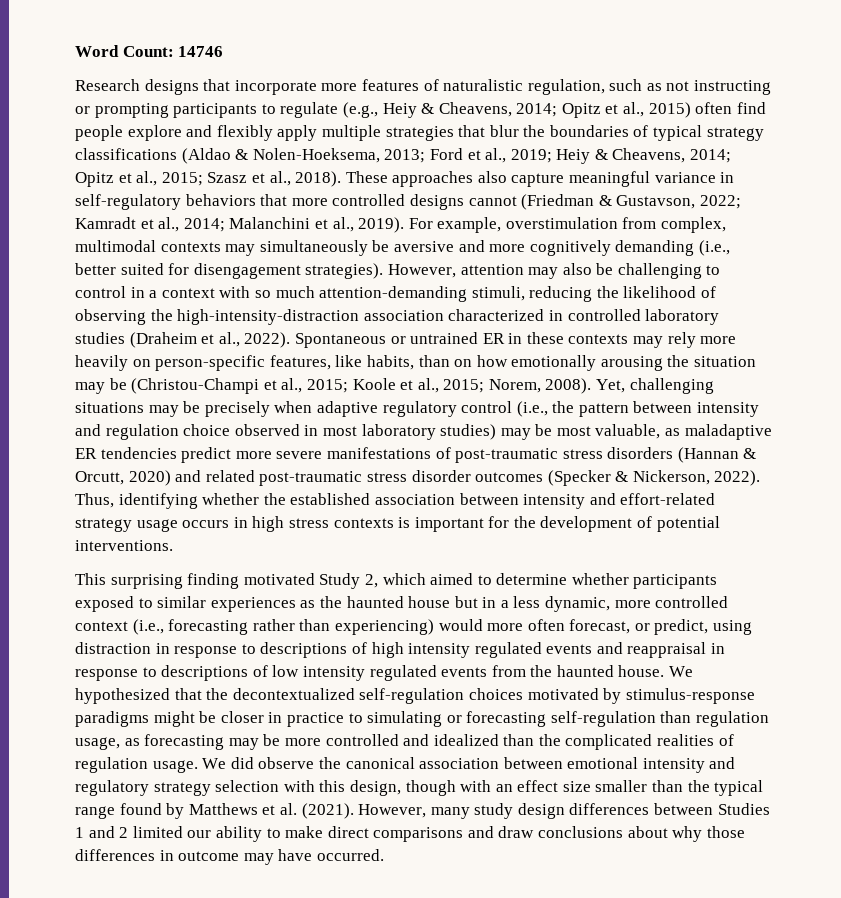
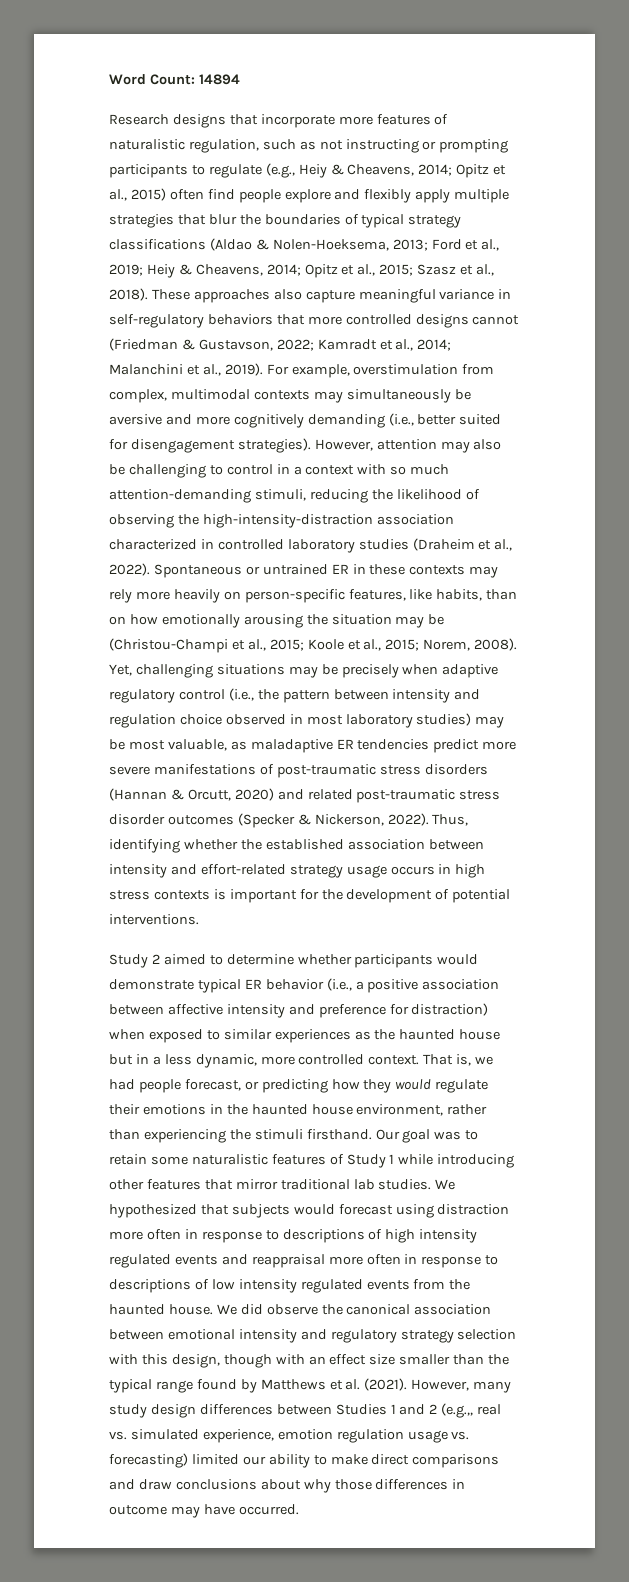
- Word Count: 14746
+ Word Count: 14894
- This surprising finding motivated Study 2, which aimed to determine whether participants exposed to similar experiences as the haunted house but in a less dynamic, more controlled context (i.e., forecasting rather than experiencing) would more often forecast, or predict, using distraction in response to descriptions of high intensity regulated events and reappraisal in response to descriptions of low intensity regulated events from the haunted house.
+ Study 2 aimed to determine whether participants would demonstrate typical ER behavior (i.e., a positive association between affective intensity and preference for distraction) when exposed to similar experiences as the haunted house but in a less dynamic, more controlled context. That is, we had people forecast, or predicting how they would regulate their emotions in the haunted house environment, rather than experiencing the stimuli firsthand. Our goal was to retain some naturalistic features of Study 1 while introducing other features that mirror traditional lab studies. We hypothesized that subjects would forecast using distraction more often in response to descriptions of high intensity regulated events and reappraisal more often in response to descriptions of low intensity regulated events from the haunted house.
- We hypothesized that the decontextualized self-regulation choices motivated by stimulus-response paradigms might be closer in practice to simulating or forecasting self-regulation than regulation usage, as forecasting may be more controlled and idealized than the complicated realities of regulation usage. We did observe the canonical association between emotional intensity and regulatory strategy selection with this design, though with an effect size smaller than the typical range found by Matthews et al. (2021).
+ We did observe the canonical association between emotional intensity and regulatory strategy selection with this design, though with an effect size smaller than the typical range found by Matthews et al. (2021).
- However, many study design differences between Studies 1 and 2 limited our ability to make direct comparisons and draw conclusions about why those differences in outcome may have occurred.
+ However, many study design differences between Studies 1 and 2 (e.g.,, real vs. simulated experience, emotion regulation usage vs. forecasting) limited our ability to make direct comparisons and draw conclusions about why those differences in outcome may have occurred.

